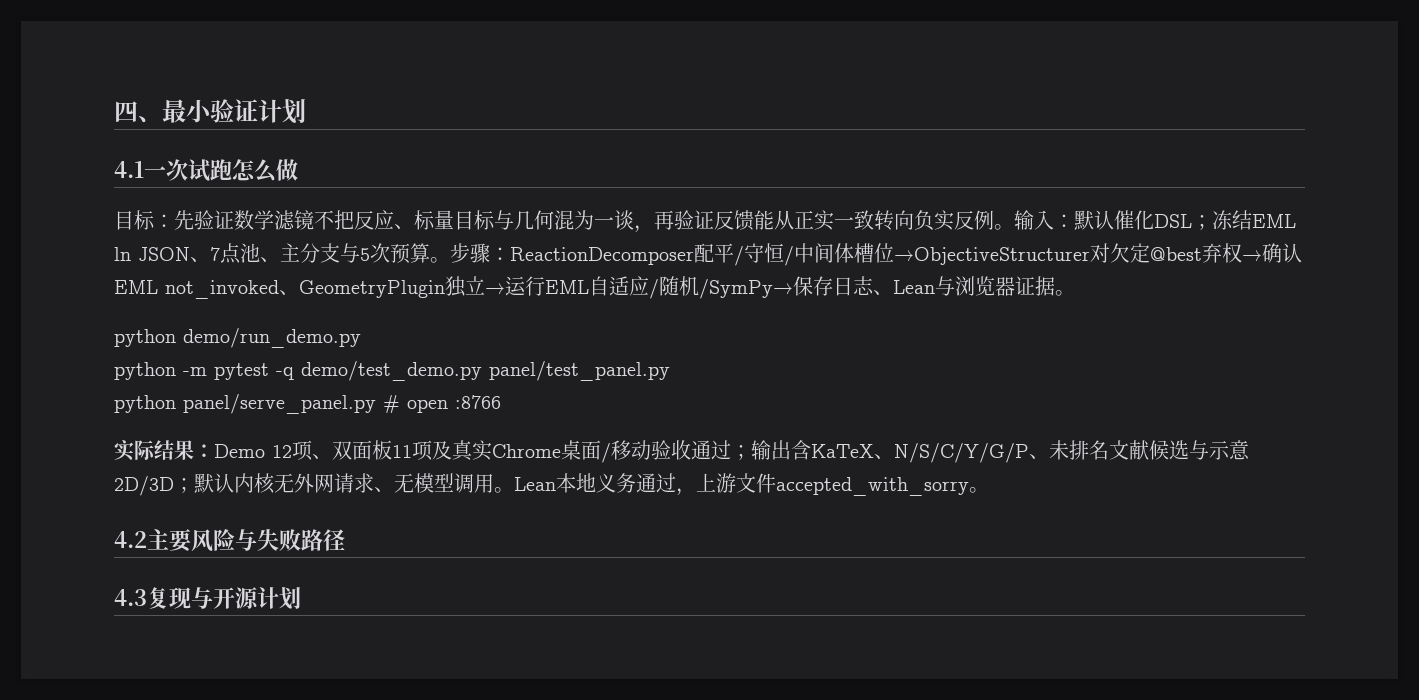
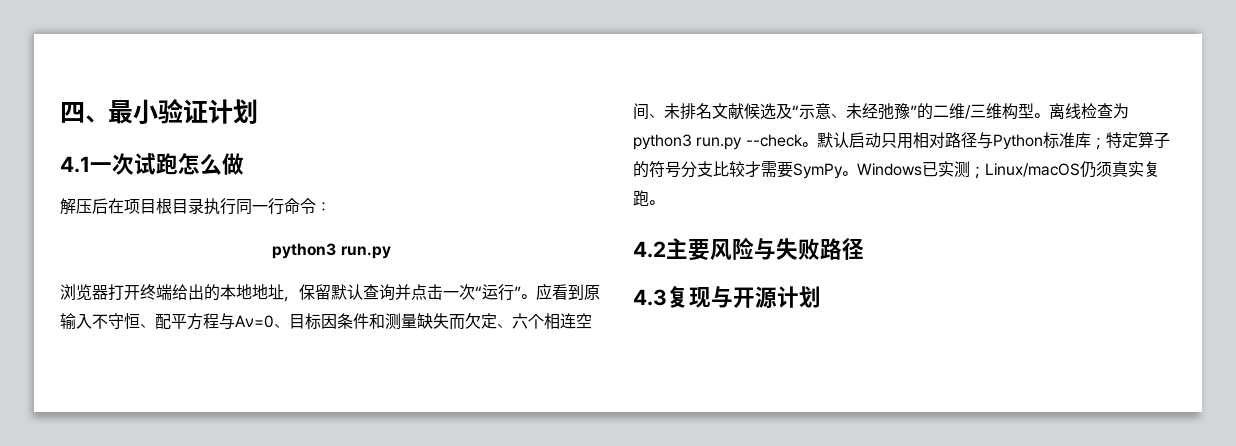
- 目标：先验证数学滤镜不把反应、标量目标与几何混为一谈，再验证反馈能从正实一致转向负实反例。输入：默认催化DSL；冻结EML ln JSON、7点池、主分支与5次预算。步骤：ReactionDecomposer配平/守恒/中间体槽位→ObjectiveStructurer对欠定@best弃权→确认EML not_invoked、GeometryPlugin独立→运行EML自适应/随机/SymPy→保存日志、Lean与浏览器证据。
- python demo/run_demo.py
- python -m pytest -q demo/test_demo.py panel/test_panel.py
- python panel/serve_panel.py # open :8766
- 实际结果：Demo 12项、双面板11项及真实Chrome桌面/移动验收通过；输出含KaTeX、N/S/C/Y/G/P、未排名文献候选与示意2D/3D；默认内核无外网请求、无模型调用。Lean本地义务通过，上游文件accepted_with_sorry。
+ 解压后在项目根目录执行同一行命令：
+ python3 run.py
+ 浏览器打开终端给出的本地地址，保留默认查询并点击一次“运行”。应看到原输入不守恒、配平方程与Aν=0、目标因条件和测量缺失而欠定、六个相连空间、未排名文献候选及“示意、未经弛豫”的二维/三维构型。离线检查为python3 run.py --check。默认启动只用相对路径与Python标准库；特定算子的符号分支比较才需要SymPy。Windows已实测；Linux/macOS仍须真实复跑。

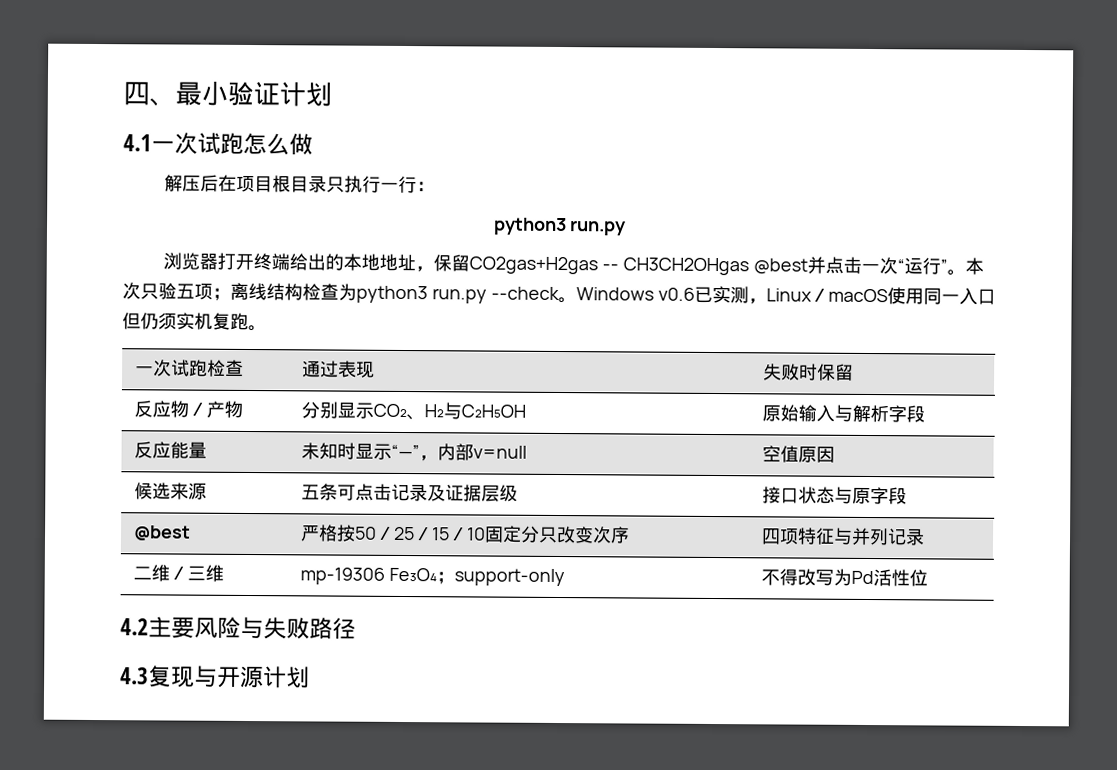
- 解压后在项目根目录执行同一行命令：
+ 解压后在项目根目录只执行一行：
- 浏览器打开终端给出的本地地址，保留默认查询并点击一次“运行”。
+ 浏览器打开终端给出的本地地址，保留CO2gas+H2gas -- CH3CH2OHgas @best并点击一次“运行”。
- 应看到原输入不守恒、配平方程与Aν=0、目标因条件和测量缺失而欠定、六个相连空间、未排名文献候选及“示意、未经弛豫”的二维/三维构型。离线检查为python3 run.py --check。
+ 本次只验五项；离线结构检查为python3 run.py --check。
- 默认启动只用相对路径与Python标准库；特定算子的符号分支比较才需要SymPy。Windows已实测；Linux/macOS仍须真实复跑。
+ Windows v0.6已实测，Linux／macOS使用同一入口但仍须实机复跑。
+ 一次试跑检查 | 通过表现 | 失败时保留
+ 反应物／产物 | 分别显示CO₂、H₂与C₂H₅OH | 原始输入与解析字段
+ 反应能量 | 未知时显示“—”，内部v=null | 空值原因
+ 候选来源 | 五条可点击记录及证据层级 | 接口状态与原字段
+ @best | 严格按50／25／15／10固定分只改变次序 | 四项特征与并列记录
+ 二维／三维 | mp-19306 Fe₃O₄；support-only | 不得改写为Pd活性位

